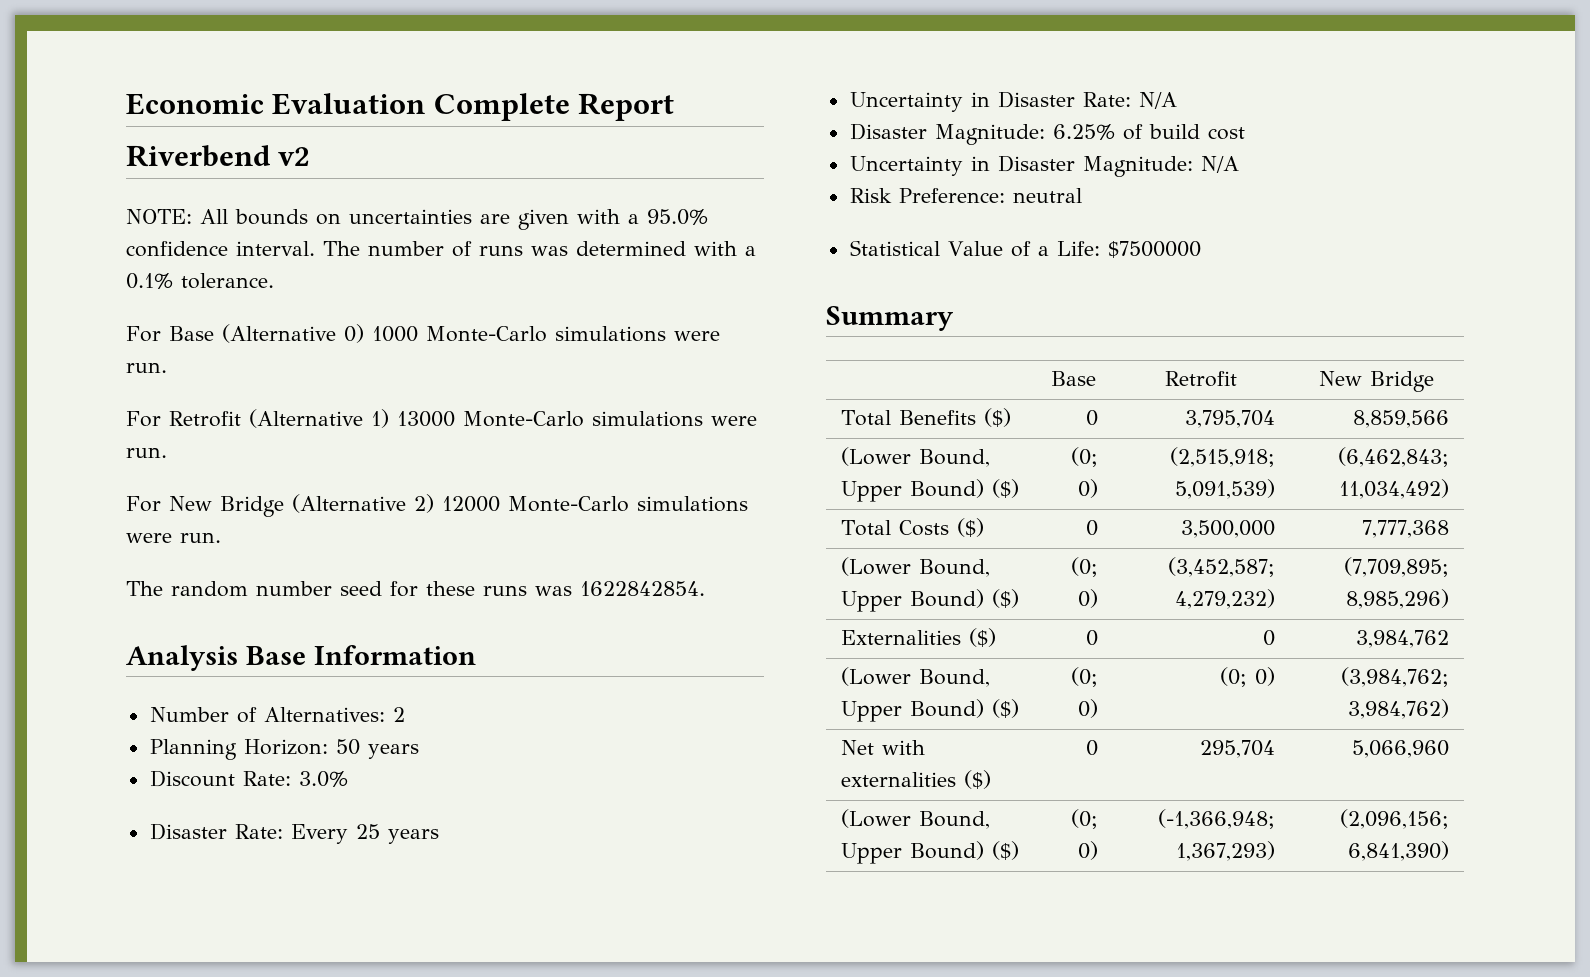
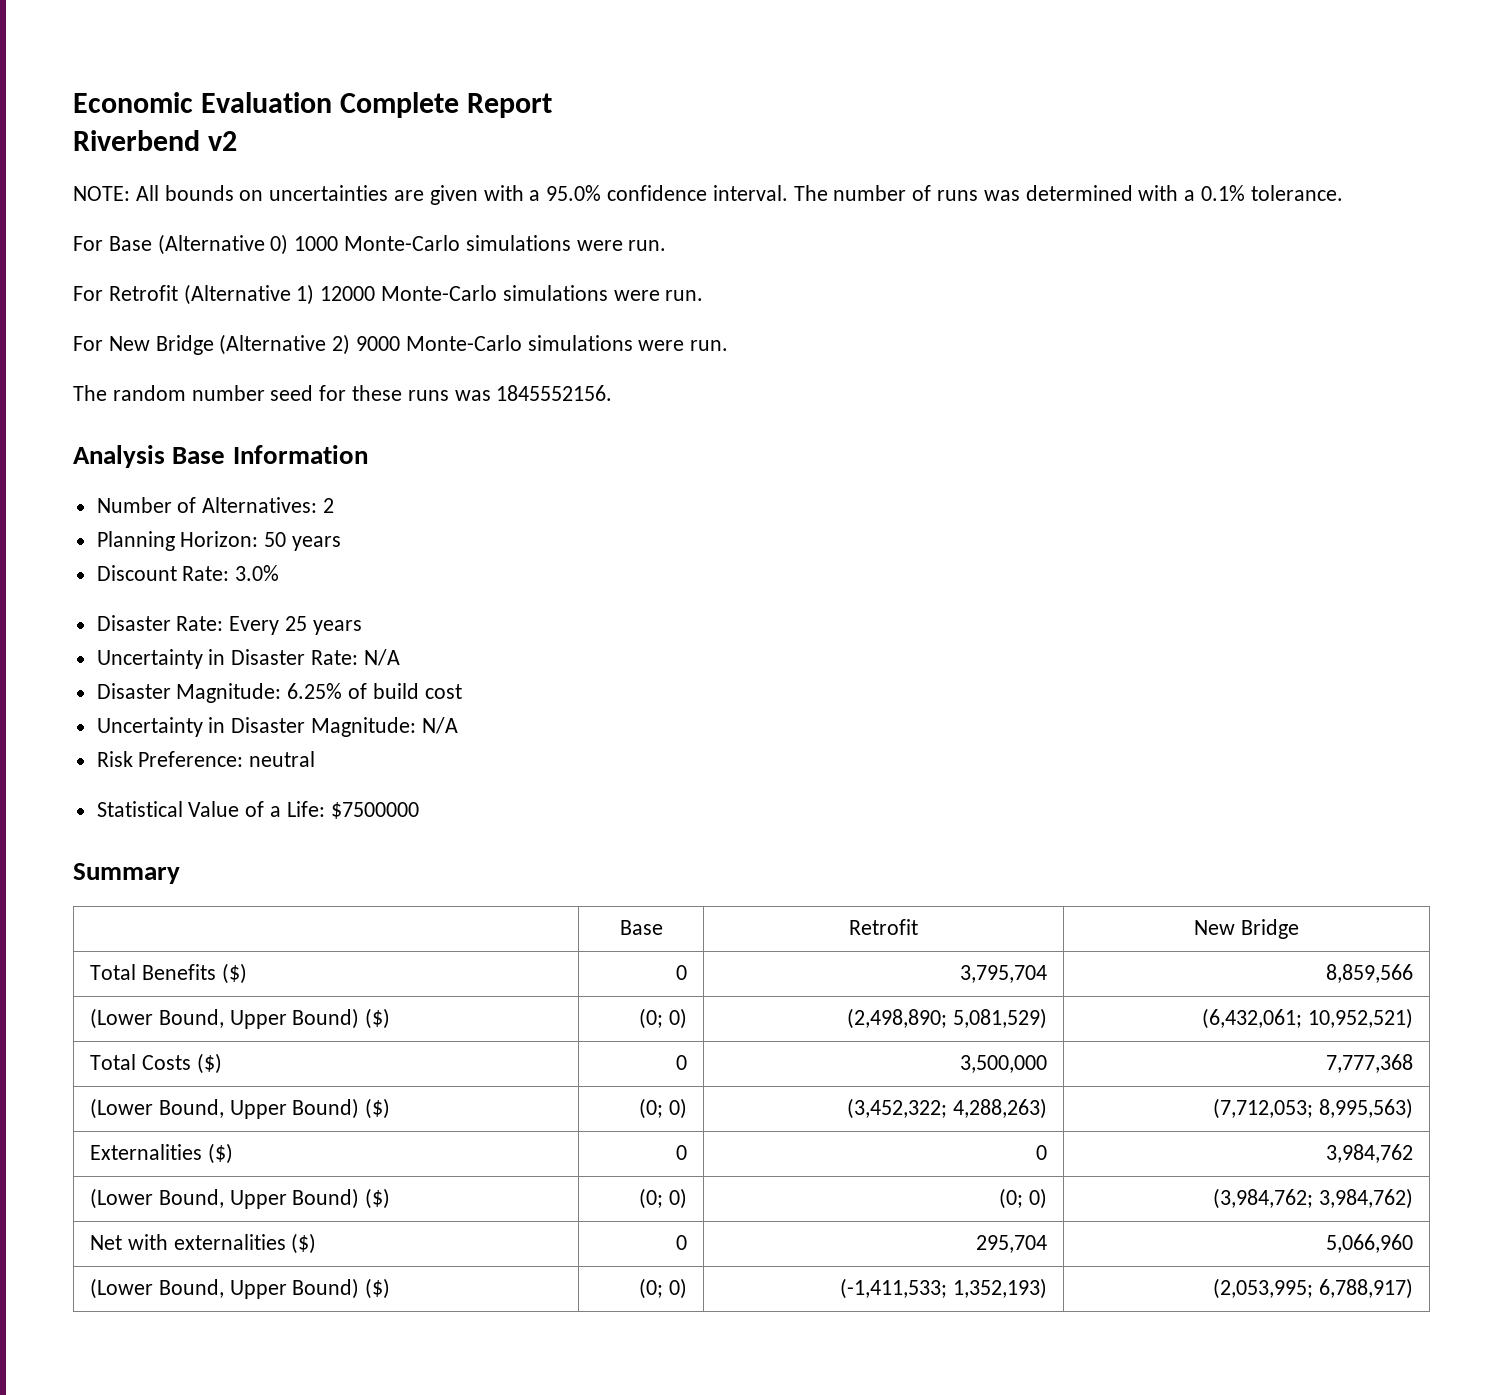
- For Retrofit (Alternative 1) 13000 Monte-Carlo simulations were run.
+ For Retrofit (Alternative 1) 12000 Monte-Carlo simulations were run.
- For New Bridge (Alternative 2) 12000 Monte-Carlo simulations were run.
+ For New Bridge (Alternative 2) 9000 Monte-Carlo simulations were run.
- The random number seed for these runs was 1622842854.
+ The random number seed for these runs was 1845552156.
- (Lower Bound, Upper Bound) ($) | (0; 0) | (2,515,918; 5,091,539) | (6,462,843; 11,034,492)
+ (Lower Bound, Upper Bound) ($) | (0; 0) | (2,498,890; 5,081,529) | (6,432,061; 10,952,521)
- (Lower Bound, Upper Bound) ($) | (0; 0) | (3,452,587; 4,279,232) | (7,709,895; 8,985,296)
+ (Lower Bound, Upper Bound) ($) | (0; 0) | (3,452,322; 4,288,263) | (7,712,053; 8,995,563)
- (Lower Bound, Upper Bound) ($) | (0; 0) | (-1,366,948; 1,367,293) | (2,096,156; 6,841,390)
+ (Lower Bound, Upper Bound) ($) | (0; 0) | (-1,411,533; 1,352,193) | (2,053,995; 6,788,917)

